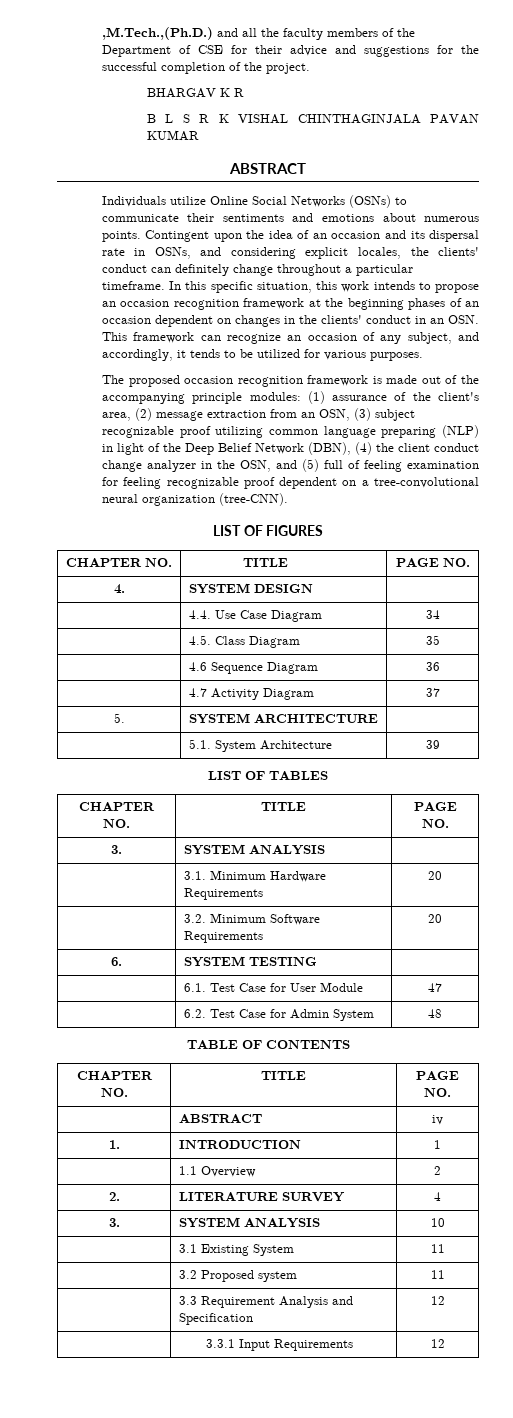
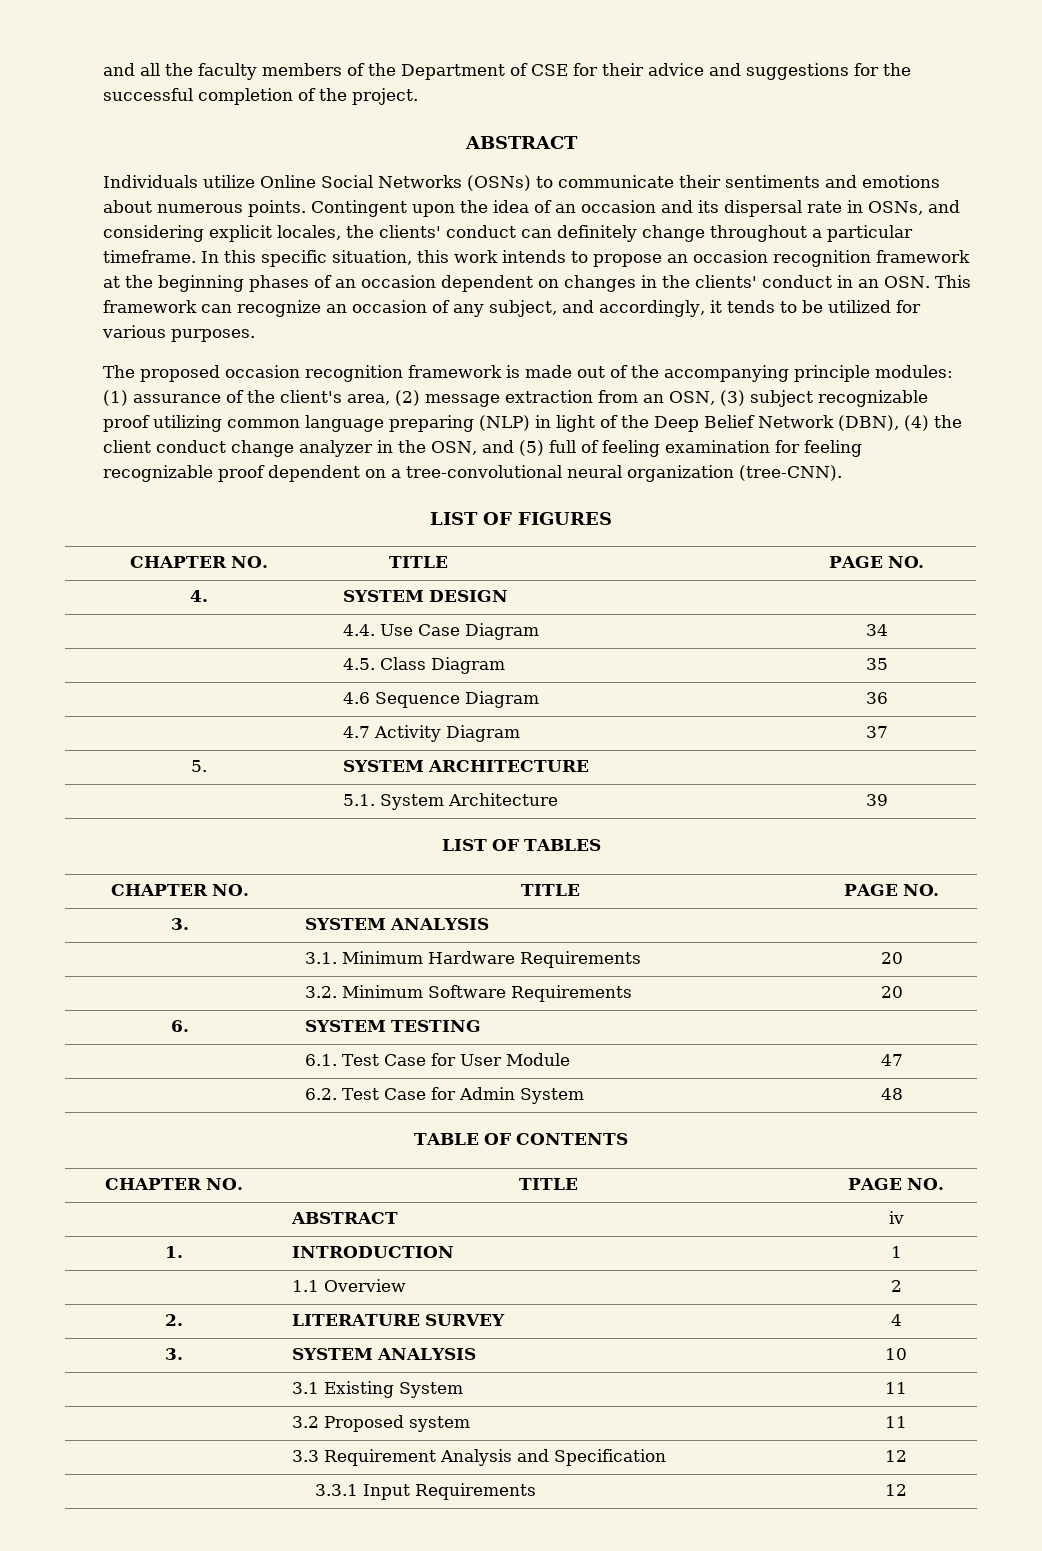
- ,M.Tech.,(Ph.D.) and all the faculty members of the Department of CSE for their advice and suggestions for the successful completion of the project.
+ and all the faculty members of the Department of CSE for their advice and suggestions for the successful completion of the project.
- BHARGAV K R
- B L S R K VISHAL CHINTHAGINJALA PAVAN KUMAR

